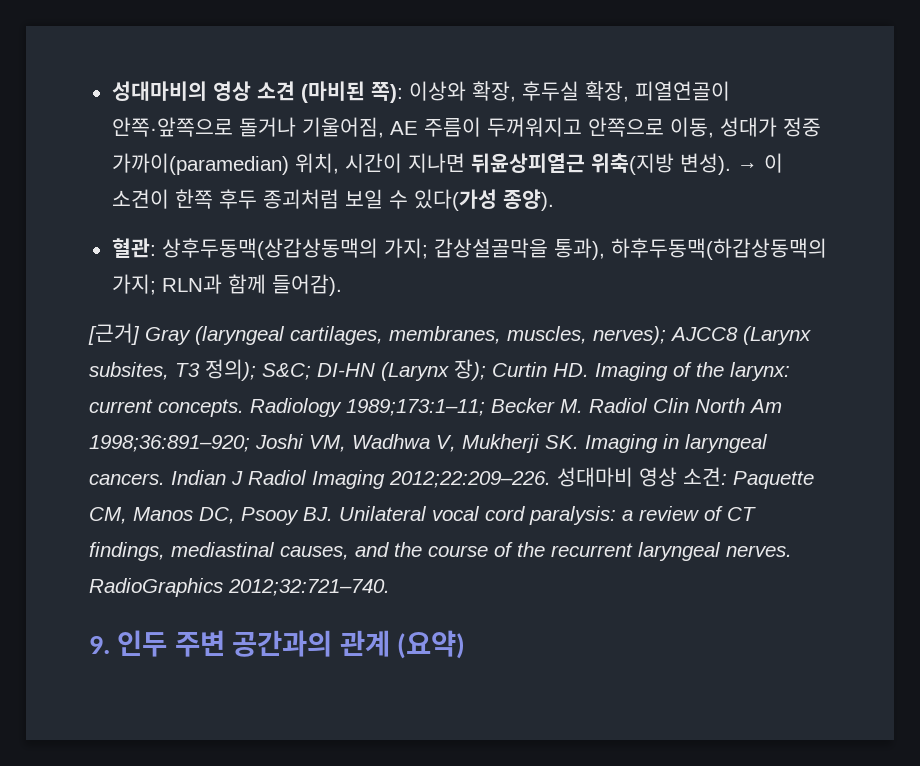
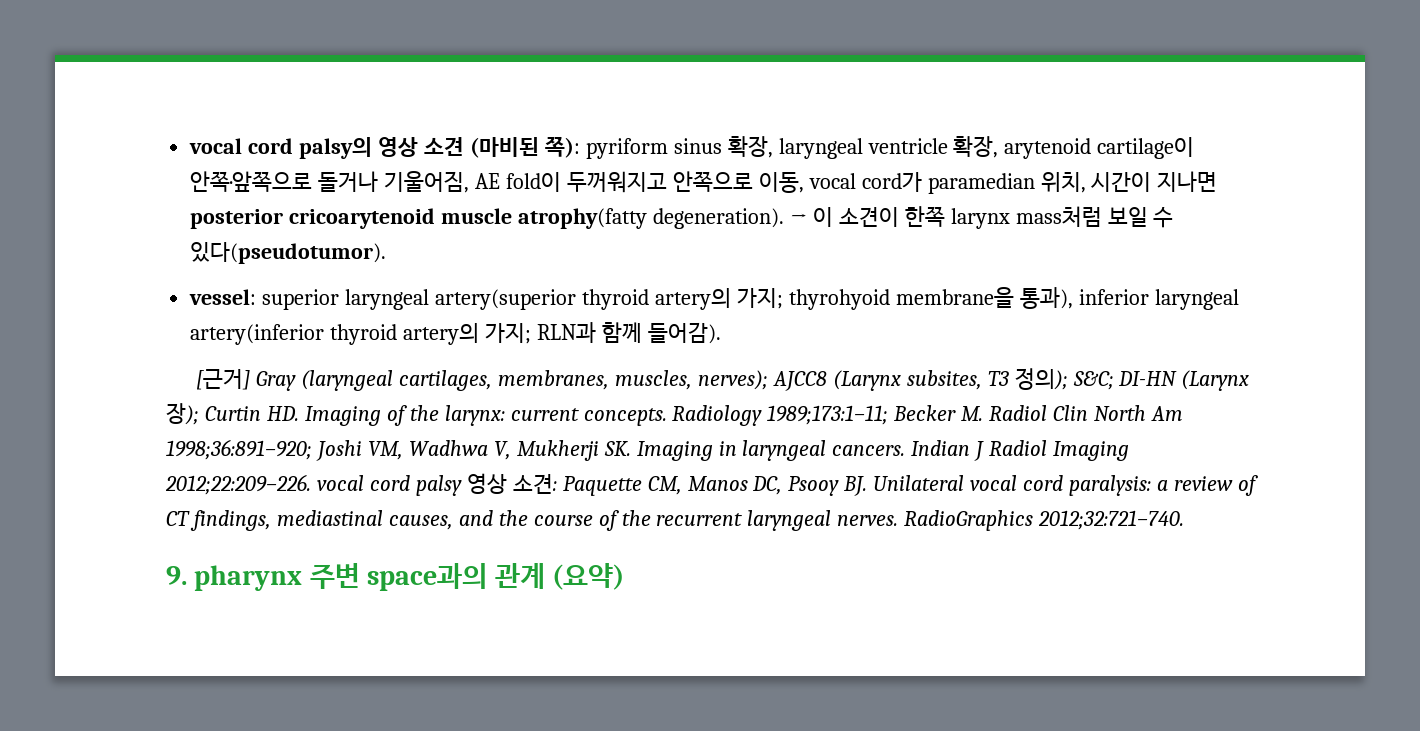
- 성대마비의 영상 소견 (마비된 쪽): 이상와 확장, 후두실 확장, 피열연골이 안쪽·앞쪽으로 돌거나 기울어짐, AE 주름이 두꺼워지고 안쪽으로 이동, 성대가 정중 가까이(paramedian) 위치, 시간이 지나면 뒤윤상피열근 위축(지방 변성). → 이 소견이 한쪽 후두 종괴처럼 보일 수 있다(가성 종양).
- 혈관: 상후두동맥(상갑상동맥의 가지; 갑상설골막을 통과), 하후두동맥(하갑상동맥의 가지; RLN과 함께 들어감).
+ vocal cord palsy의 영상 소견 (마비된 쪽): pyriform sinus 확장, laryngeal ventricle 확장, arytenoid cartilage이 안쪽·앞쪽으로 돌거나 기울어짐, AE fold이 두꺼워지고 안쪽으로 이동, vocal cord가 paramedian 위치, 시간이 지나면 posterior cricoarytenoid muscle atrophy(fatty degeneration). → 이 소견이 한쪽 larynx mass처럼 보일 수 있다(pseudotumor).
+ vessel: superior laryngeal artery(superior thyroid artery의 가지; thyrohyoid membrane을 통과), inferior laryngeal artery(inferior thyroid artery의 가지; RLN과 함께 들어감).
- Indian J Radiol Imaging 2012;22:209–226. 성대마비 영상 소견: Paquette CM, Manos DC, Psooy BJ. Unilateral vocal cord paralysis: a review of CT findings, mediastinal causes, and the course of the recurrent laryngeal nerves.
+ Indian J Radiol Imaging 2012;22:209–226. vocal cord palsy 영상 소견: Paquette CM, Manos DC, Psooy BJ. Unilateral vocal cord paralysis: a review of CT findings, mediastinal causes, and the course of the recurrent laryngeal nerves.
- 9. 인두 주변 공간과의 관계 (요약)
+ 9. pharynx 주변 space과의 관계 (요약)

